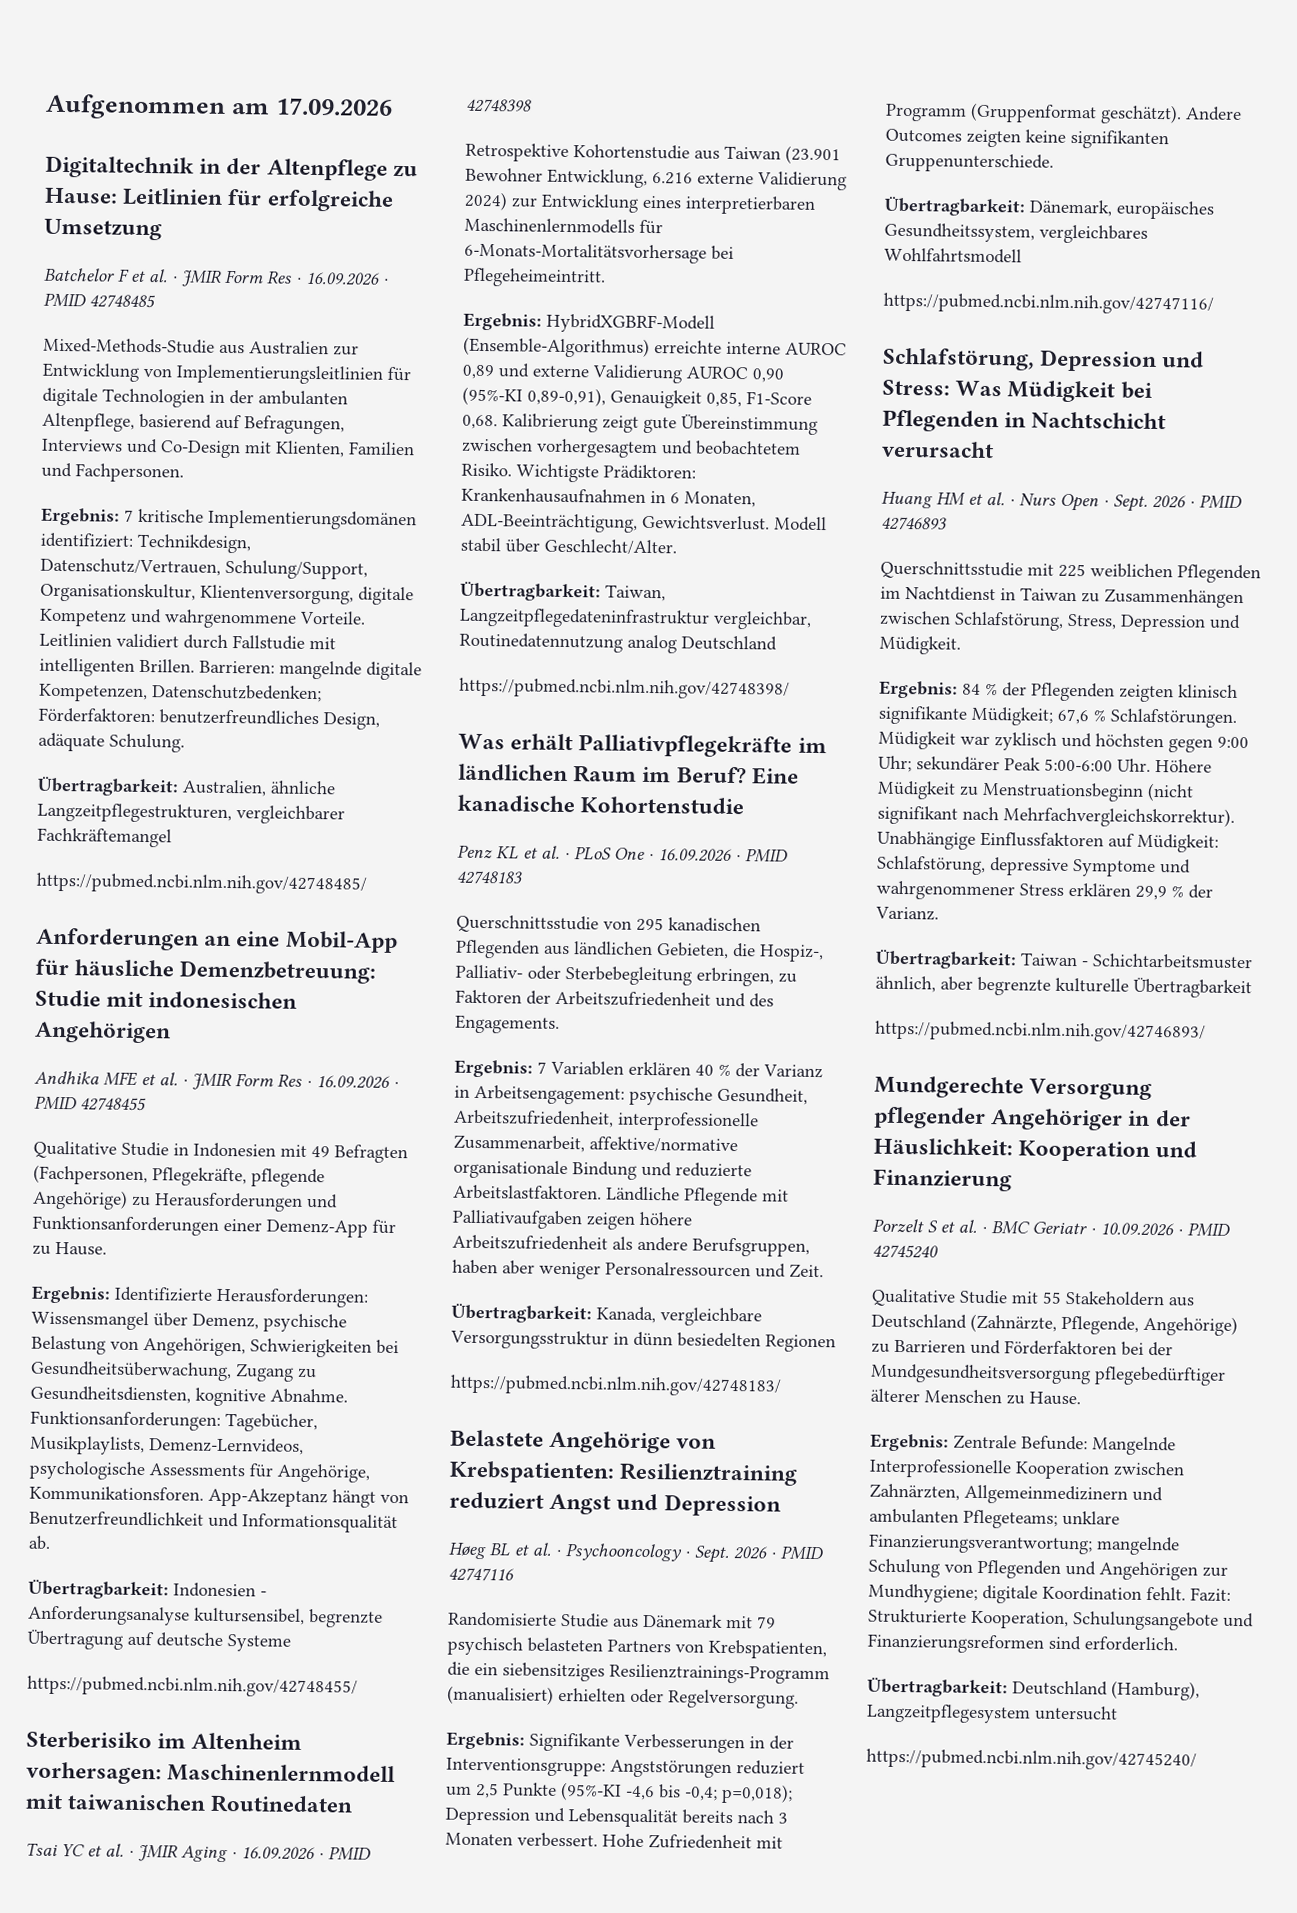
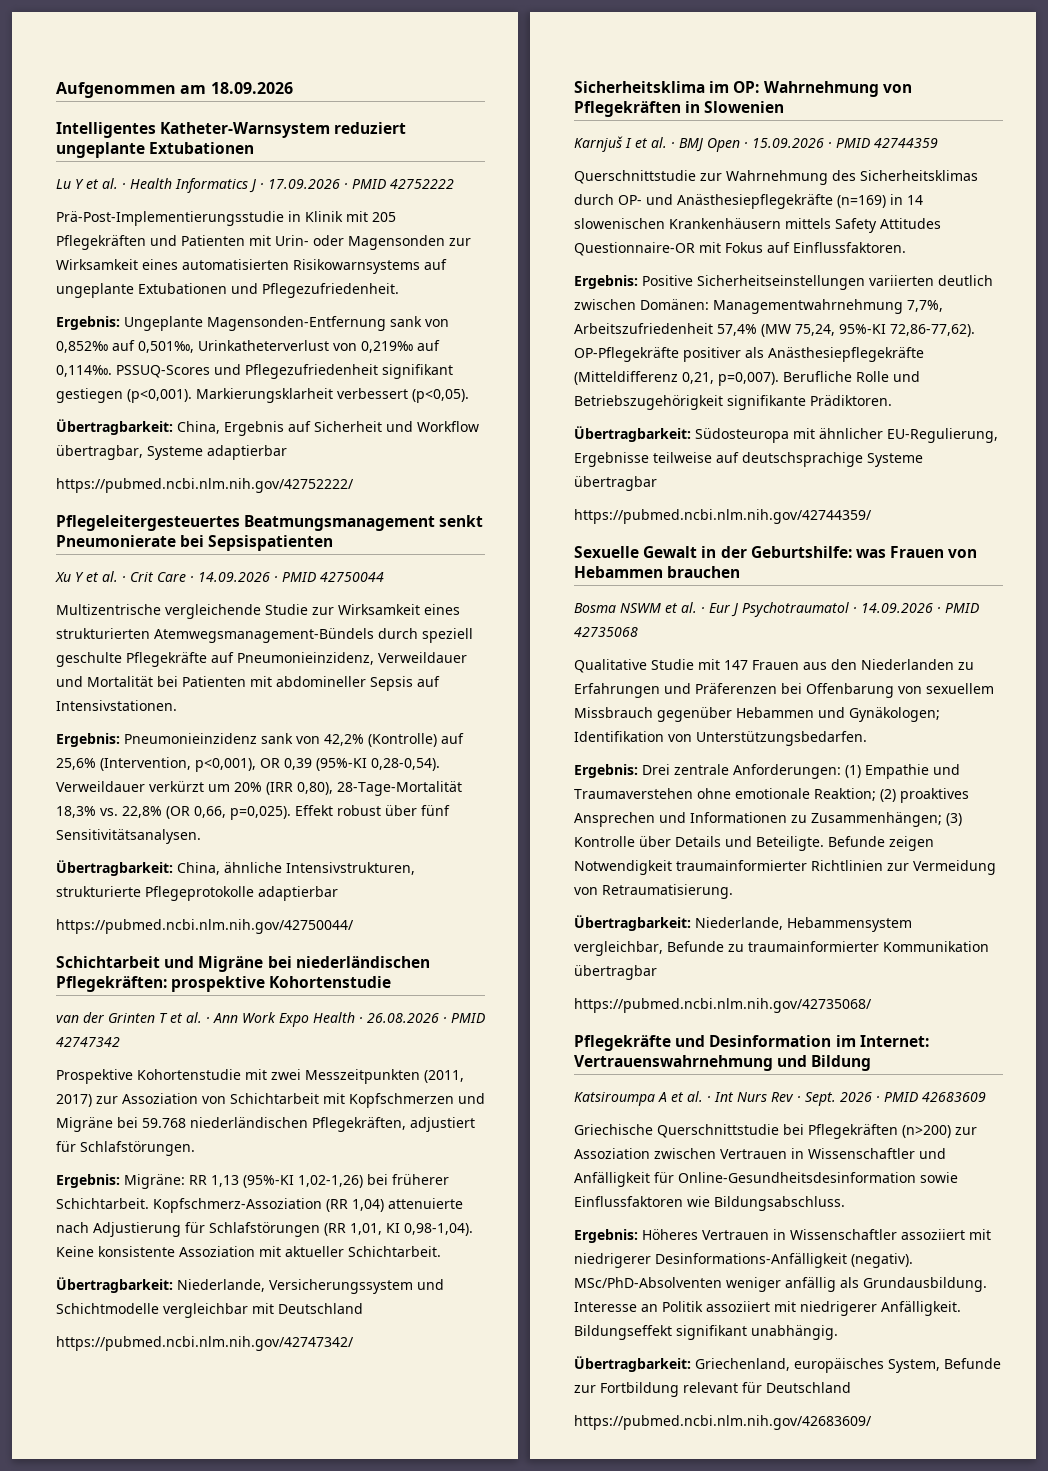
- Aufgenommen am 17.09.2026
- Digitaltechnik in der Altenpflege zu Hause: Leitlinien für erfolgreiche Umsetzung
- Batchelor F et al. · JMIR Form Res · 16.09.2026 · PMID 42748485
- Mixed-Methods-Studie aus Australien zur Entwicklung von Implementierungsleitlinien für digitale Technologien in der ambulanten Altenpflege, basierend auf Befragungen, Interviews und Co-Design mit Klienten, Familien und Fachpersonen.
- Ergebnis: 7 kritische Implementierungsdomänen identifiziert: Technikdesign, Datenschutz/Vertrauen, Schulung/Support, Organisationskultur, Klientenversorgung, digitale Kompetenz und wahrgenommene Vorteile. Leitlinien validiert durch Fallstudie mit intelligenten Brillen. Barrieren: mangelnde digitale Kompetenzen, Datenschutzbedenken; Förderfaktoren: benutzerfreundliches Design, adäquate Schulung.
- Übertragbarkeit: Australien, ähnliche Langzeitpflegestrukturen, vergleichbarer Fachkräftemangel
- https://pubmed.ncbi.nlm.nih.gov/42748485/
- Anforderungen an eine Mobil-App für häusliche Demenzbetreuung: Studie mit indonesischen Angehörigen
- Andhika MFE et al. · JMIR Form Res · 16.09.2026 · PMID 42748455
- Qualitative Studie in Indonesien mit 49 Befragten (Fachpersonen, Pflegekräfte, pflegende Angehörige) zu Herausforderungen und Funktionsanforderungen einer Demenz-App für zu Hause.
- Ergebnis: Identifizierte Herausforderungen: Wissensmangel über Demenz, psychische Belastung von Angehörigen, Schwierigkeiten bei Gesundheitsüberwachung, Zugang zu Gesundheitsdiensten, kognitive Abnahme. Funktionsanforderungen: Tagebücher, Musikplaylists, Demenz-Lernvideos, psychologische Assessments für Angehörige, Kommunikationsforen. App-Akzeptanz hängt von Benutzerfreundlichkeit und Informationsqualität ab.
- Übertragbarkeit: Indonesien - Anforderungsanalyse kultursensibel, begrenzte Übertragung auf deutsche Systeme
- https://pubmed.ncbi.nlm.nih.gov/42748455/
- Sterberisiko im Altenheim vorhersagen: Maschinenlernmodell mit taiwanischen Routinedaten
- Tsai YC et al. · JMIR Aging · 16.09.2026 · PMID 42748398
- Retrospektive Kohortenstudie aus Taiwan (23.901 Bewohner Entwicklung, 6.216 externe Validierung 2024) zur Entwicklung eines interpretierbaren Maschinenlernmodells für 6-Monats-Mortalitätsvorhersage bei Pflegeheimeintritt.
- Ergebnis: HybridXGBRF-Modell (Ensemble-Algorithmus) erreichte interne AUROC 0,89 und externe Validierung AUROC 0,90 (95%-KI 0,89-0,91), Genauigkeit 0,85, F1-Score 0,68. Kalibrierung zeigt gute Übereinstimmung zwischen vorhergesagtem und beobachtetem Risiko. Wichtigste Prädiktoren: Krankenhausaufnahmen in 6 Monaten, ADL-Beeinträchtigung, Gewichtsverlust. Modell stabil über Geschlecht/Alter.
- Übertragbarkeit: Taiwan, Langzeitpflegedateninfrastruktur vergleichbar, Routinedatennutzung analog Deutschland
- https://pubmed.ncbi.nlm.nih.gov/42748398/
- Was erhält Palliativpflegekräfte im ländlichen Raum im Beruf? Eine kanadische Kohortenstudie
- Penz KL et al. · PLoS One · 16.09.2026 · PMID 42748183
- Querschnittsstudie von 295 kanadischen Pflegenden aus ländlichen Gebieten, die Hospiz-, Palliativ- oder Sterbebegleitung erbringen, zu Faktoren der Arbeitszufriedenheit und des Engagements.
- Ergebnis: 7 Variablen erklären 40 % der Varianz in Arbeitsengagement: psychische Gesundheit, Arbeitszufriedenheit, interprofessionelle Zusammenarbeit, affektive/normative organisationale Bindung und reduzierte Arbeitslastfaktoren. Ländliche Pflegende mit Palliativaufgaben zeigen höhere Arbeitszufriedenheit als andere Berufsgruppen, haben aber weniger Personalressourcen und Zeit.
- Übertragbarkeit: Kanada, vergleichbare Versorgungsstruktur in dünn besiedelten Regionen
- https://pubmed.ncbi.nlm.nih.gov/42748183/
- Belastete Angehörige von Krebspatienten: Resilienztraining reduziert Angst und Depression
- Høeg BL et al. · Psychooncology · Sept. 2026 · PMID 42747116
- Randomisierte Studie aus Dänemark mit 79 psychisch belasteten Partners von Krebspatienten, die ein siebensitziges Resilienztrainings-Programm (manualisiert) erhielten oder Regelversorgung.
- Ergebnis: Signifikante Verbesserungen in der Interventionsgruppe: Angststörungen reduziert um 2,5 Punkte (95%-KI -4,6 bis -0,4; p=0,018); Depression und Lebensqualität bereits nach 3 Monaten verbessert. Hohe Zufriedenheit mit Programm (Gruppenformat geschätzt). Andere Outcomes zeigten keine signifikanten Gruppenunterschiede.
- Übertragbarkeit: Dänemark, europäisches Gesundheitssystem, vergleichbares Wohlfahrtsmodell
- https://pubmed.ncbi.nlm.nih.gov/42747116/
- Schlafstörung, Depression und Stress: Was Müdigkeit bei Pflegenden in Nachtschicht verursacht
- Huang HM et al. · Nurs Open · Sept. 2026 · PMID 42746893
- Querschnittsstudie mit 225 weiblichen Pflegenden im Nachtdienst in Taiwan zu Zusammenhängen zwischen Schlafstörung, Stress, Depression und Müdigkeit.
- Ergebnis: 84 % der Pflegenden zeigten klinisch signifikante Müdigkeit; 67,6 % Schlafstörungen. Müdigkeit war zyklisch und höchsten gegen 9:00 Uhr; sekundärer Peak 5:00-6:00 Uhr. Höhere Müdigkeit zu Menstruationsbeginn (nicht signifikant nach Mehrfachvergleichskorrektur). Unabhängige Einflussfaktoren auf Müdigkeit: Schlafstörung, depressive Symptome und wahrgenommener Stress erklären 29,9 % der Varianz.
- Übertragbarkeit: Taiwan - Schichtarbeitsmuster ähnlich, aber begrenzte kulturelle Übertragbarkeit
- https://pubmed.ncbi.nlm.nih.gov/42746893/
- Mundgerechte Versorgung pflegender Angehöriger in der Häuslichkeit: Kooperation und Finanzierung
- Porzelt S et al. · BMC Geriatr · 10.09.2026 · PMID 42745240
- Qualitative Studie mit 55 Stakeholdern aus Deutschland (Zahnärzte, Pflegende, Angehörige) zu Barrieren und Förderfaktoren bei der Mundgesundheitsversorgung pflegebedürftiger älterer Menschen zu Hause.
- Ergebnis: Zentrale Befunde: Mangelnde Interprofessionelle Kooperation zwischen Zahnärzten, Allgemeinmedizinern und ambulanten Pflegeteams; unklare Finanzierungsverantwortung; mangelnde Schulung von Pflegenden und Angehörigen zur Mundhygiene; digitale Koordination fehlt. Fazit: Strukturierte Kooperation, Schulungsangebote und Finanzierungsreformen sind erforderlich.
- Übertragbarkeit: Deutschland (Hamburg), Langzeitpflegesystem untersucht
- https://pubmed.ncbi.nlm.nih.gov/42745240/
+ Aufgenommen am 18.09.2026
+ Intelligentes Katheter-Warnsystem reduziert ungeplante Extubationen
+ Lu Y et al. · Health Informatics J · 17.09.2026 · PMID 42752222
+ Prä-Post-Implementierungsstudie in Klinik mit 205 Pflegekräften und Patienten mit Urin- oder Magensonden zur Wirksamkeit eines automatisierten Risikowarnsystems auf ungeplante Extubationen und Pflegezufriedenheit.
+ Ergebnis: Ungeplante Magensonden-Entfernung sank von 0,852‰ auf 0,501‰, Urinkatheterverlust von 0,219‰ auf 0,114‰. PSSUQ-Scores und Pflegezufriedenheit signifikant gestiegen (p<0,001). Markierungsklarheit verbessert (p<0,05).
+ Übertragbarkeit: China, Ergebnis auf Sicherheit und Workflow übertragbar, Systeme adaptierbar
+ https://pubmed.ncbi.nlm.nih.gov/42752222/
+ Pflegeleitergesteuertes Beatmungsmanagement senkt Pneumonierate bei Sepsispatienten
+ Xu Y et al. · Crit Care · 14.09.2026 · PMID 42750044
+ Multizentrische vergleichende Studie zur Wirksamkeit eines strukturierten Atemwegsmanagement-Bündels durch speziell geschulte Pflegekräfte auf Pneumonieinzidenz, Verweildauer und Mortalität bei Patienten mit abdomineller Sepsis auf Intensivstationen.
+ Ergebnis: Pneumonieinzidenz sank von 42,2% (Kontrolle) auf 25,6% (Intervention, p<0,001), OR 0,39 (95%-KI 0,28-0,54). Verweildauer verkürzt um 20% (IRR 0,80), 28-Tage-Mortalität 18,3% vs. 22,8% (OR 0,66, p=0,025). Effekt robust über fünf Sensitivitätsanalysen.
+ Übertragbarkeit: China, ähnliche Intensivstrukturen, strukturierte Pflegeprotokolle adaptierbar
+ https://pubmed.ncbi.nlm.nih.gov/42750044/
+ Schichtarbeit und Migräne bei niederländischen Pflegekräften: prospektive Kohortenstudie
+ van der Grinten T et al. · Ann Work Expo Health · 26.08.2026 · PMID 42747342
+ Prospektive Kohortenstudie mit zwei Messzeitpunkten (2011, 2017) zur Assoziation von Schichtarbeit mit Kopfschmerzen und Migräne bei 59.768 niederländischen Pflegekräften, adjustiert für Schlafstörungen.
+ Ergebnis: Migräne: RR 1,13 (95%-KI 1,02-1,26) bei früherer Schichtarbeit. Kopfschmerz-Assoziation (RR 1,04) attenuierte nach Adjustierung für Schlafstörungen (RR 1,01, KI 0,98-1,04). Keine konsistente Assoziation mit aktueller Schichtarbeit.
+ Übertragbarkeit: Niederlande, Versicherungssystem und Schichtmodelle vergleichbar mit Deutschland
+ https://pubmed.ncbi.nlm.nih.gov/42747342/
+ Sicherheitsklima im OP: Wahrnehmung von Pflegekräften in Slowenien
+ Karnjuš I et al. · BMJ Open · 15.09.2026 · PMID 42744359
+ Querschnittstudie zur Wahrnehmung des Sicherheitsklimas durch OP- und Anästhesiepflegekräfte (n=169) in 14 slowenischen Krankenhäusern mittels Safety Attitudes Questionnaire-OR mit Fokus auf Einflussfaktoren.
+ Ergebnis: Positive Sicherheitseinstellungen variierten deutlich zwischen Domänen: Managementwahrnehmung 7,7%, Arbeitszufriedenheit 57,4% (MW 75,24, 95%-KI 72,86-77,62). OP-Pflegekräfte positiver als Anästhesiepflegekräfte (Mitteldifferenz 0,21, p=0,007). Berufliche Rolle und Betriebszugehörigkeit signifikante Prädiktoren.
+ Übertragbarkeit: Südosteuropa mit ähnlicher EU-Regulierung, Ergebnisse teilweise auf deutschsprachige Systeme übertragbar
+ https://pubmed.ncbi.nlm.nih.gov/42744359/
+ Sexuelle Gewalt in der Geburtshilfe: was Frauen von Hebammen brauchen
+ Bosma NSWM et al. · Eur J Psychotraumatol · 14.09.2026 · PMID 42735068
+ Qualitative Studie mit 147 Frauen aus den Niederlanden zu Erfahrungen und Präferenzen bei Offenbarung von sexuellem Missbrauch gegenüber Hebammen und Gynäkologen; Identifikation von Unterstützungsbedarfen.
+ Ergebnis: Drei zentrale Anforderungen: (1) Empathie und Traumaverstehen ohne emotionale Reaktion; (2) proaktives Ansprechen und Informationen zu Zusammenhängen; (3) Kontrolle über Details und Beteiligte. Befunde zeigen Notwendigkeit traumainformierter Richtlinien zur Vermeidung von Retraumatisierung.
+ Übertragbarkeit: Niederlande, Hebammensystem vergleichbar, Befunde zu traumainformierter Kommunikation übertragbar
+ https://pubmed.ncbi.nlm.nih.gov/42735068/
+ Pflegekräfte und Desinformation im Internet: Vertrauenswahrnehmung und Bildung
+ Katsiroumpa A et al. · Int Nurs Rev · Sept. 2026 · PMID 42683609
+ Griechische Querschnittstudie bei Pflegekräften (n>200) zur Assoziation zwischen Vertrauen in Wissenschaftler und Anfälligkeit für Online-Gesundheitsdesinformation sowie Einflussfaktoren wie Bildungsabschluss.
+ Ergebnis: Höheres Vertrauen in Wissenschaftler assoziiert mit niedrigerer Desinformations-Anfälligkeit (negativ). MSc/PhD-Absolventen weniger anfällig als Grundausbildung. Interesse an Politik assoziiert mit niedrigerer Anfälligkeit. Bildungseffekt signifikant unabhängig.
+ Übertragbarkeit: Griechenland, europäisches System, Befunde zur Fortbildung relevant für Deutschland
+ https://pubmed.ncbi.nlm.nih.gov/42683609/

